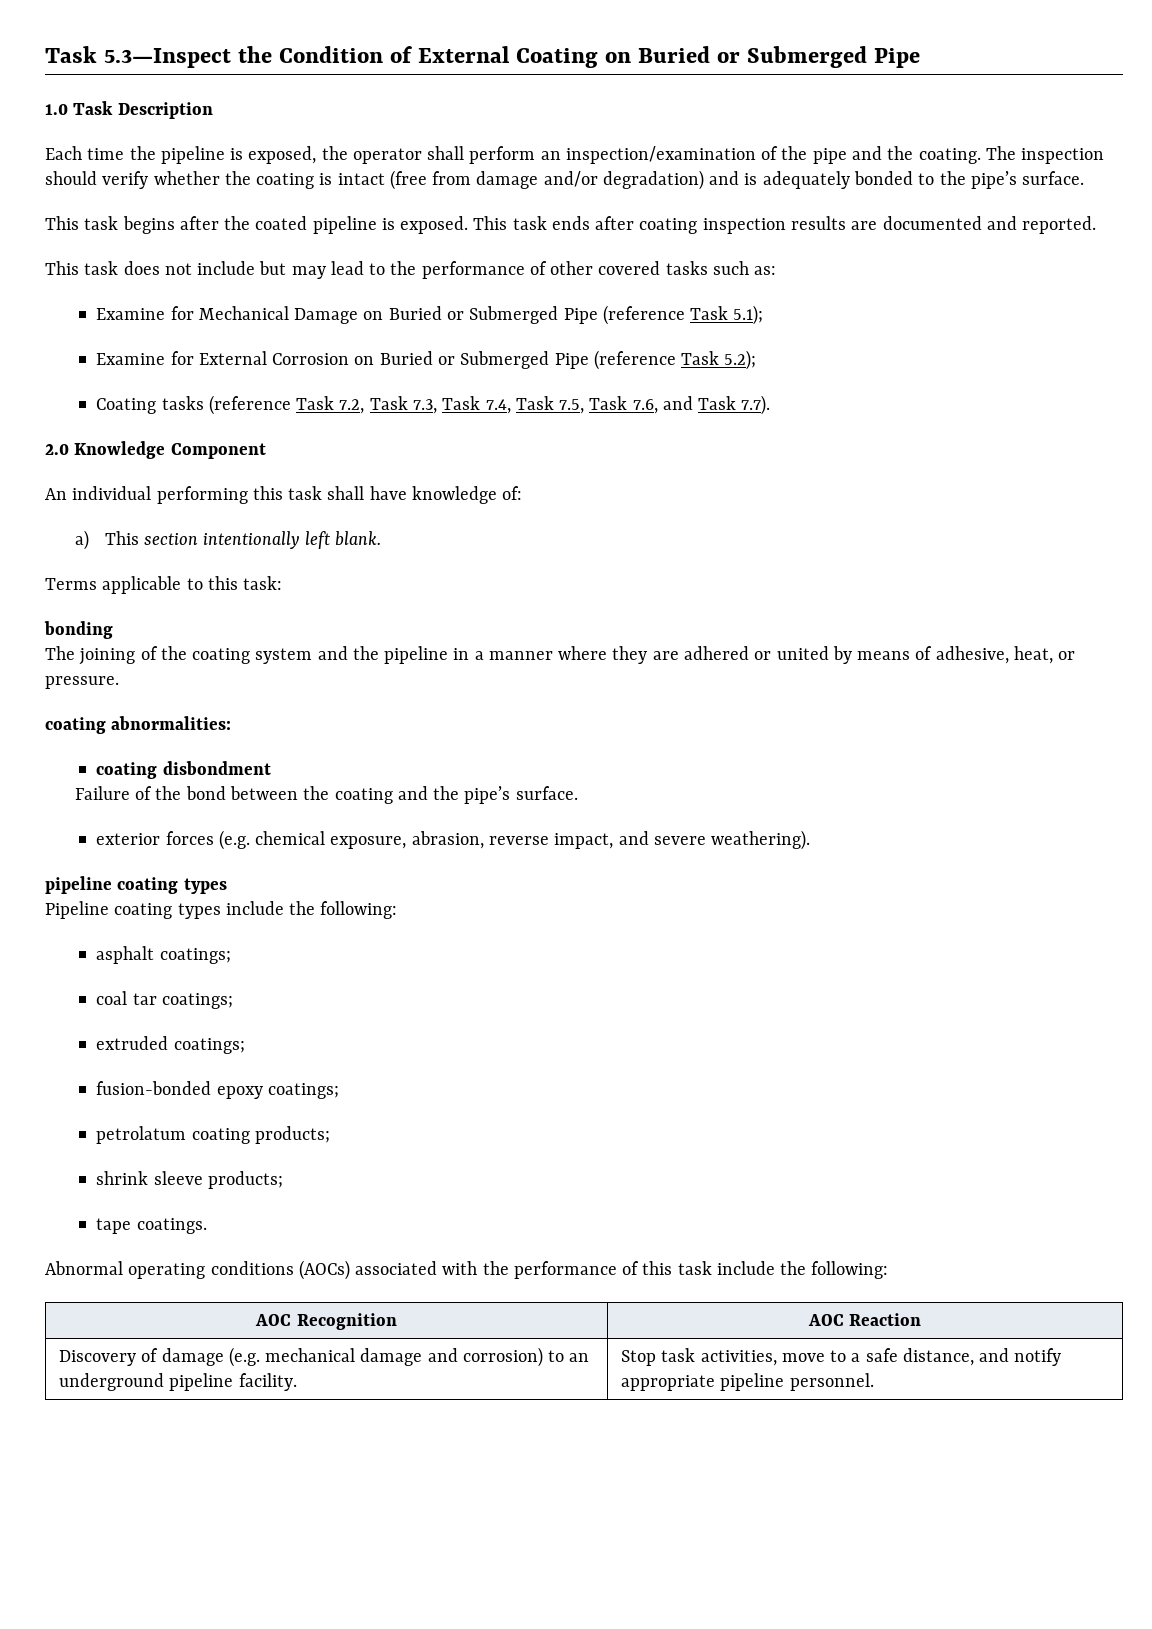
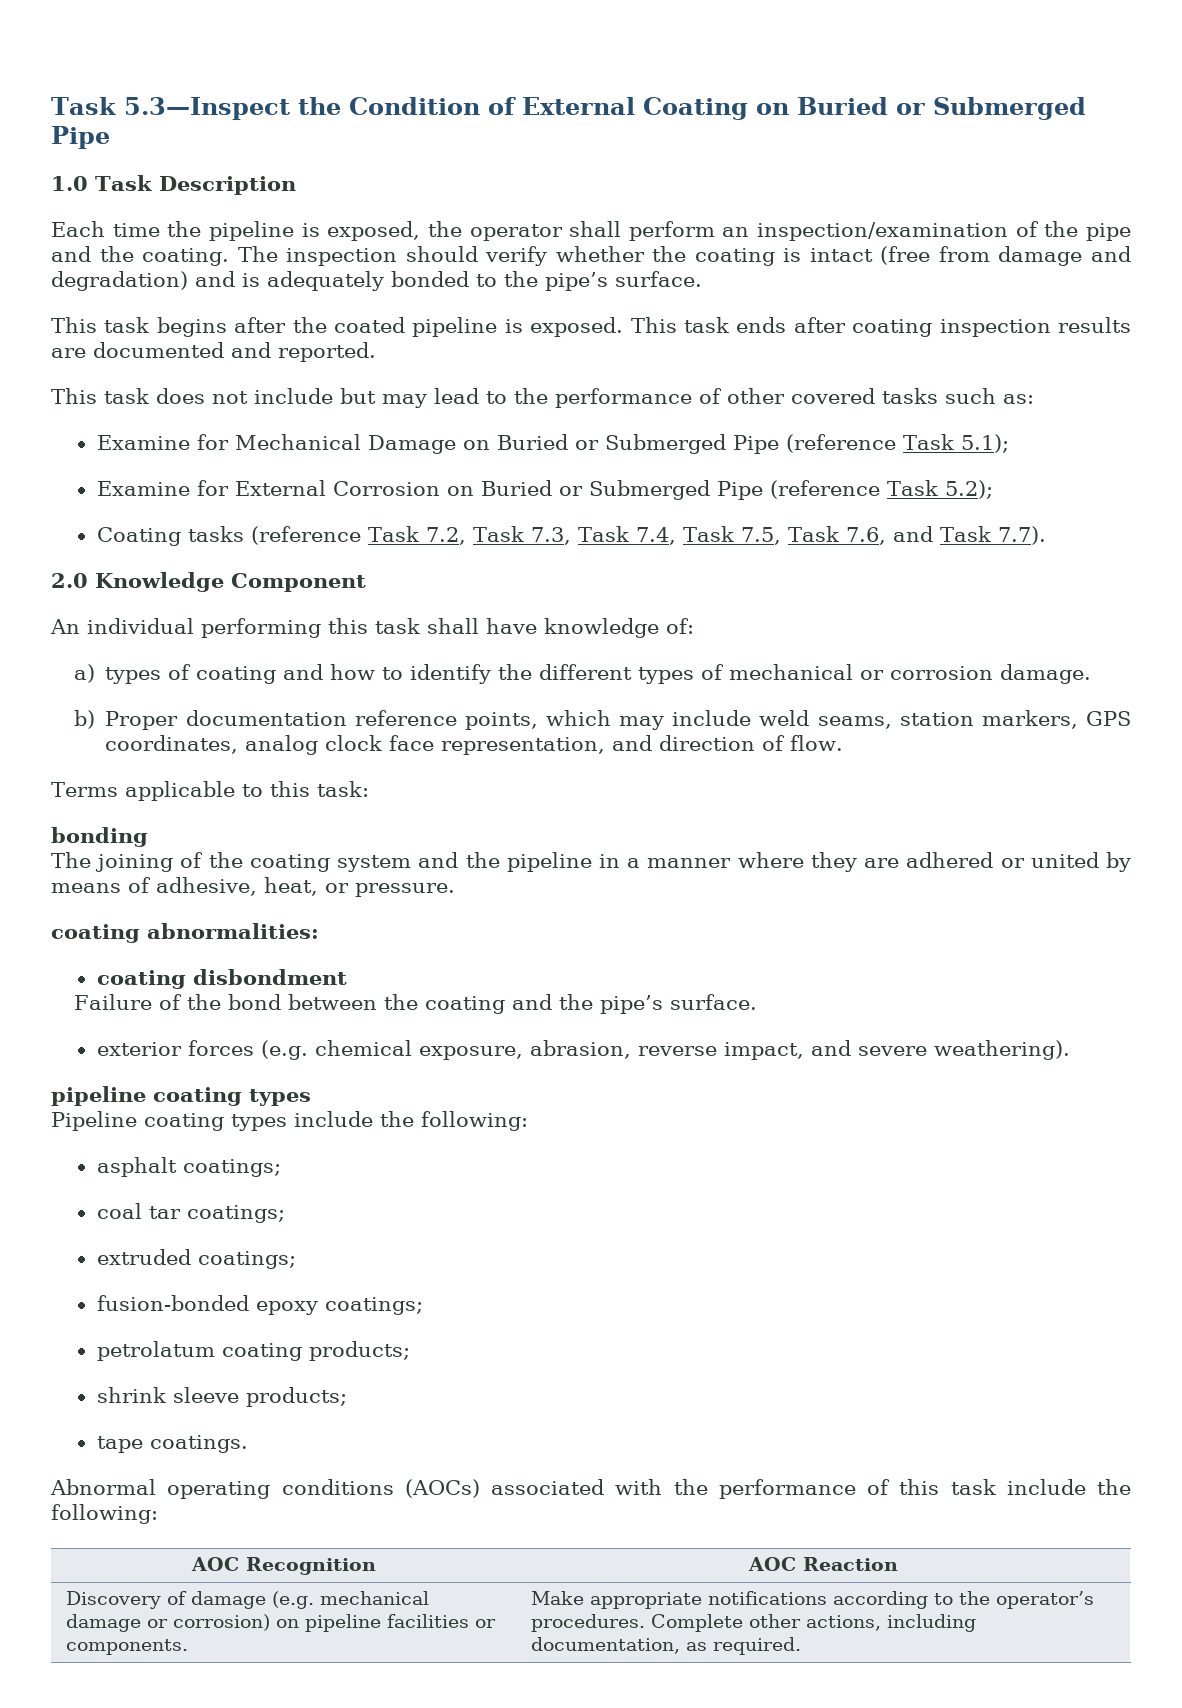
- The inspection should verify whether the coating is intact (free from damage and/or degradation) and is adequately bonded to the pipe’s surface.
+ The inspection should verify whether the coating is intact (free from damage and degradation) and is adequately bonded to the pipe’s surface.
- a) This section intentionally left blank.
+ a) types of coating and how to identify the different types of mechanical or corrosion damage.
+ b) Proper documentation reference points, which may include weld seams, station markers, GPS coordinates, analog clock face representation, and direction of flow.
- Discovery of damage (e.g. mechanical damage and corrosion) to an underground pipeline facility. | Stop task activities, move to a safe distance, and notify appropriate pipeline personnel.
+ Discovery of damage (e.g. mechanical damage or corrosion) on pipeline facilities or components. | Make appropriate notifications according to the operator’s procedures. Complete other actions, including documentation, as required.

